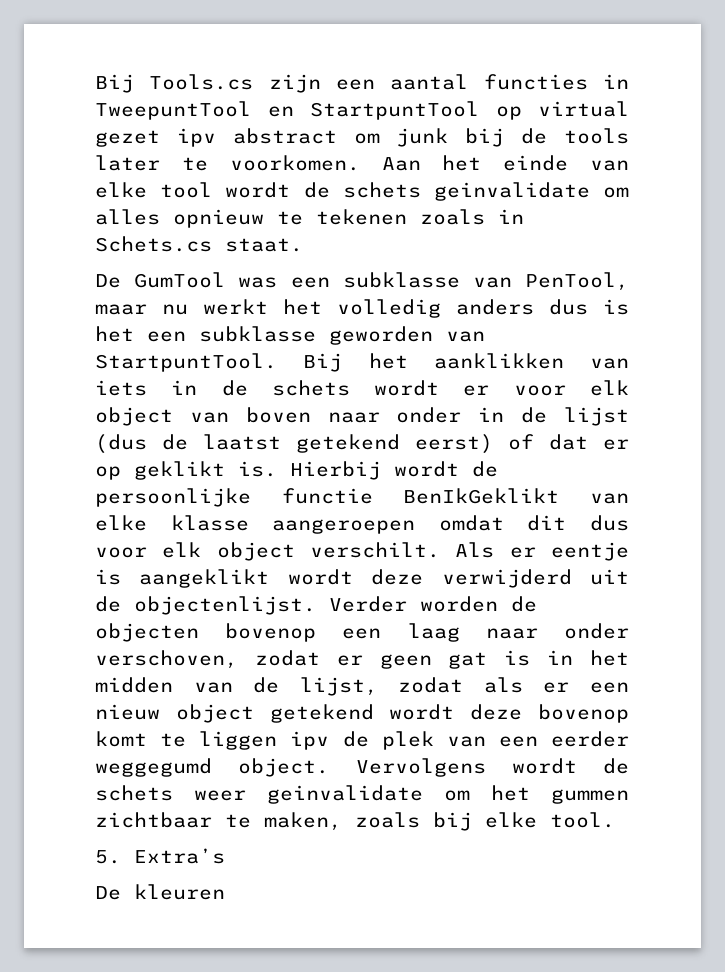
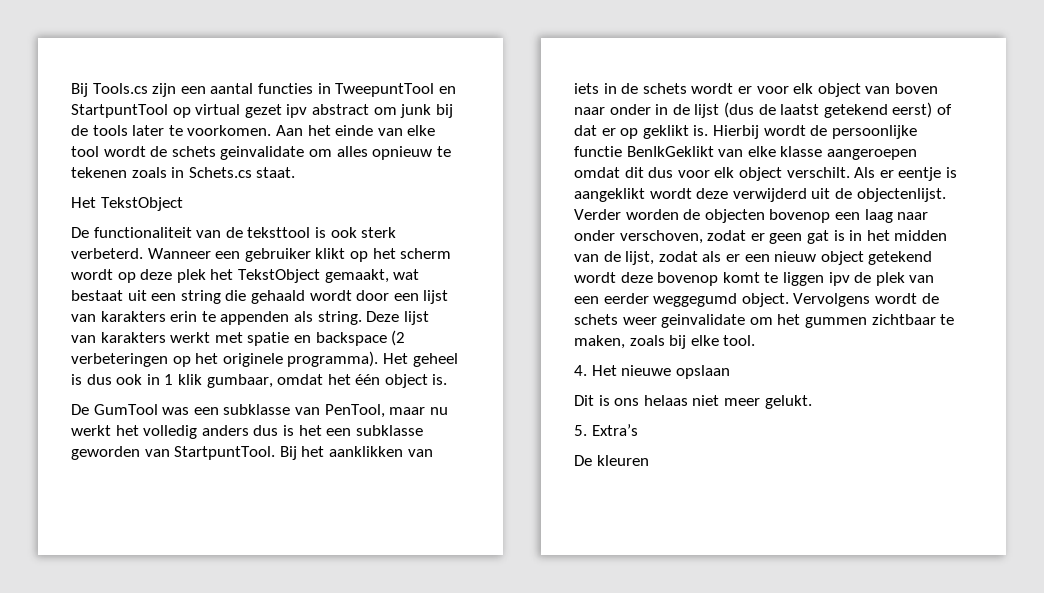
+ Het TekstObject
+ De functionaliteit van de teksttool is ook sterk verbeterd. Wanneer een gebruiker klikt op het scherm wordt op deze plek het TekstObject gemaakt, wat bestaat uit een string die gehaald wordt door een lijst van karakters erin te appenden als string. Deze lijst van karakters werkt met spatie en backspace (2 verbeteringen op het originele programma). Het geheel is dus ook in 1 klik gumbaar, omdat het één object is.
+ 4. Het nieuwe opslaan
+ Dit is ons helaas niet meer gelukt.

